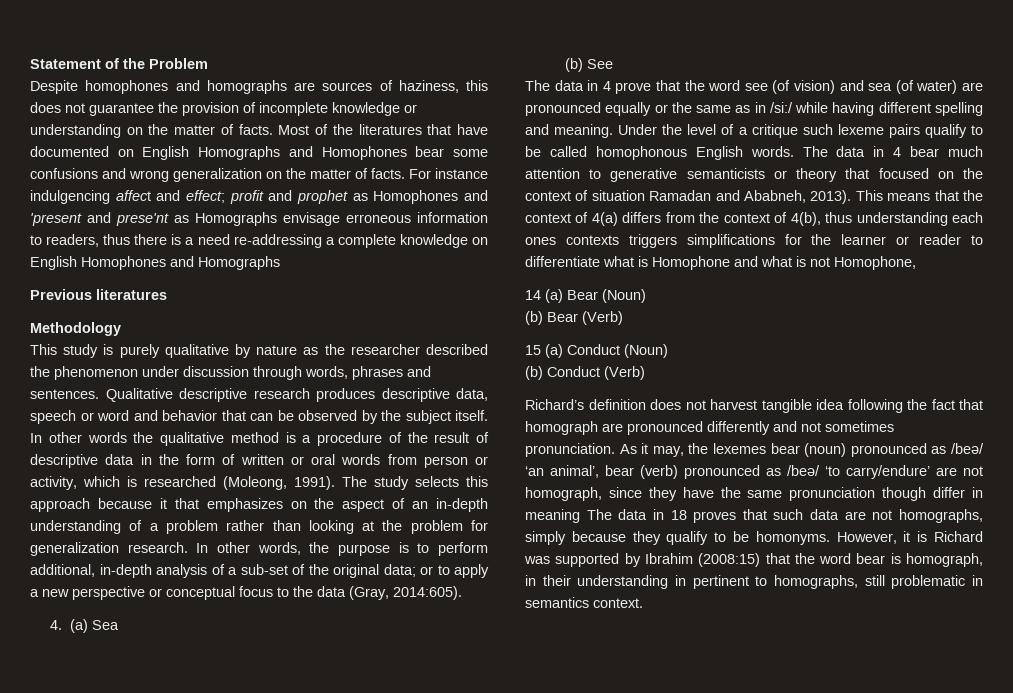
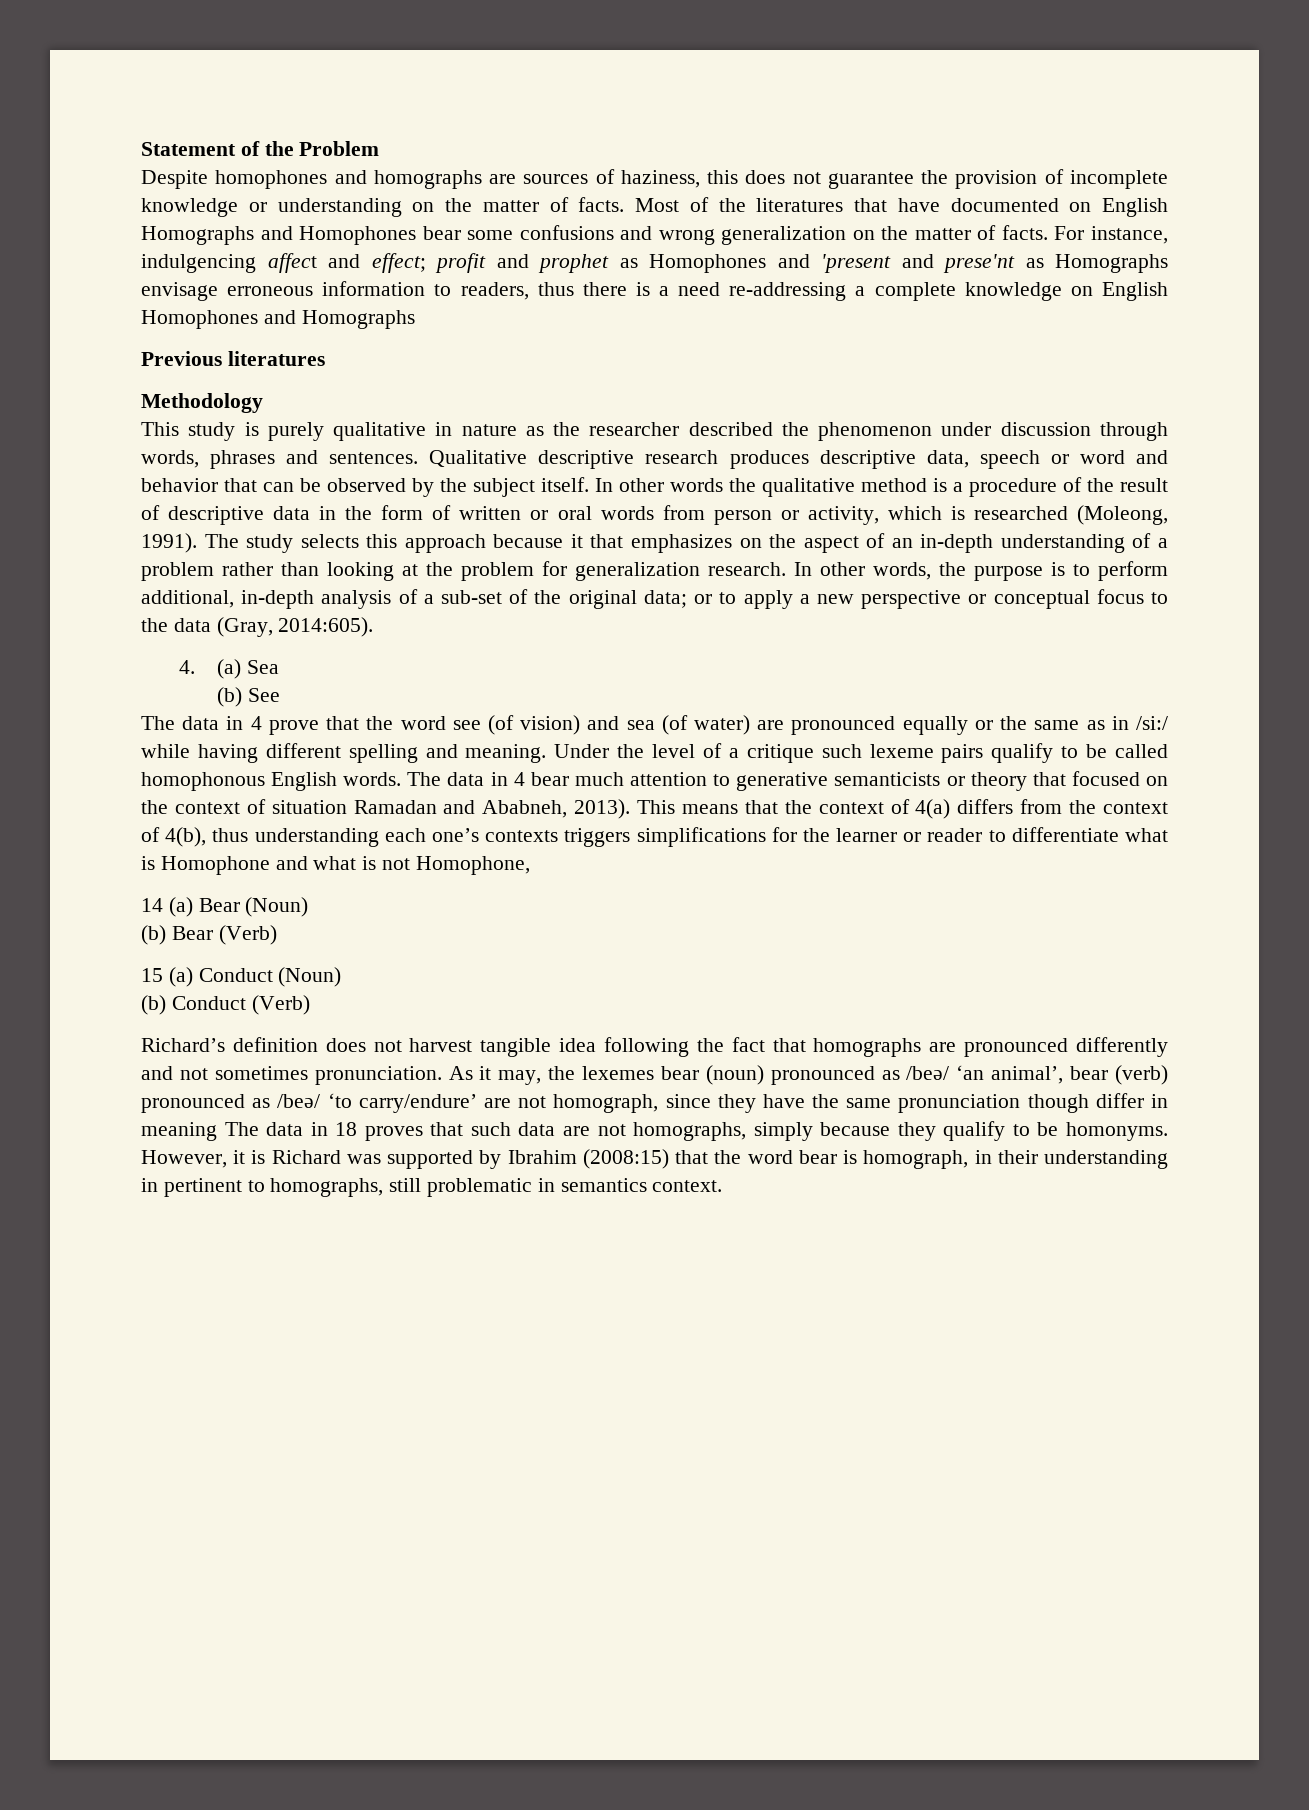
- For instance indulgencing affect and effect; profit and prophet as Homophones and 'present and prese'nt as Homographs envisage erroneous information to readers, thus there is a need re-addressing a complete knowledge on English Homophones and Homographs
+ For instance, indulgencing affect and effect; profit and prophet as Homophones and 'present and prese'nt as Homographs envisage erroneous information to readers, thus there is a need re-addressing a complete knowledge on English Homophones and Homographs
- This study is purely qualitative by nature as the researcher described the phenomenon under discussion through words, phrases and sentences.
+ This study is purely qualitative in nature as the researcher described the phenomenon under discussion through words, phrases and sentences.
- This means that the context of 4(a) differs from the context of 4(b), thus understanding each ones contexts triggers simplifications for the learner or reader to differentiate what is Homophone and what is not Homophone,
+ This means that the context of 4(a) differs from the context of 4(b), thus understanding each one’s contexts triggers simplifications for the learner or reader to differentiate what is Homophone and what is not Homophone,
- Richard’s definition does not harvest tangible idea following the fact that homograph are pronounced differently and not sometimes pronunciation.
+ Richard’s definition does not harvest tangible idea following the fact that homographs are pronounced differently and not sometimes pronunciation.

